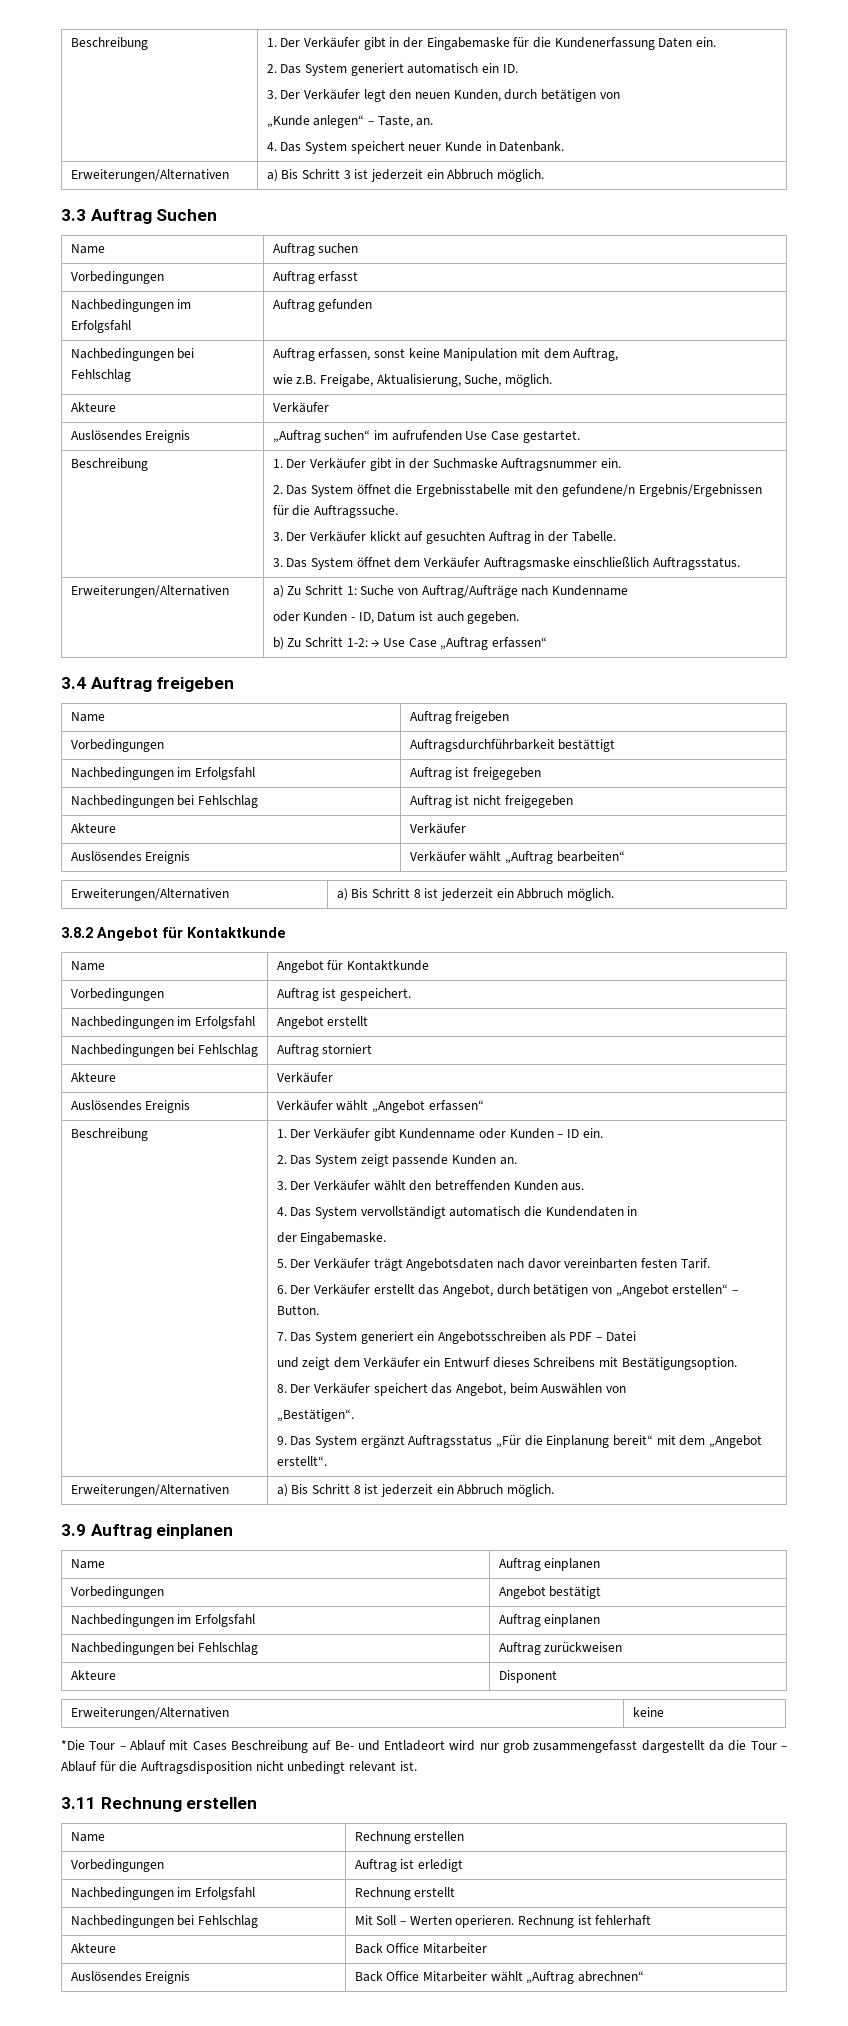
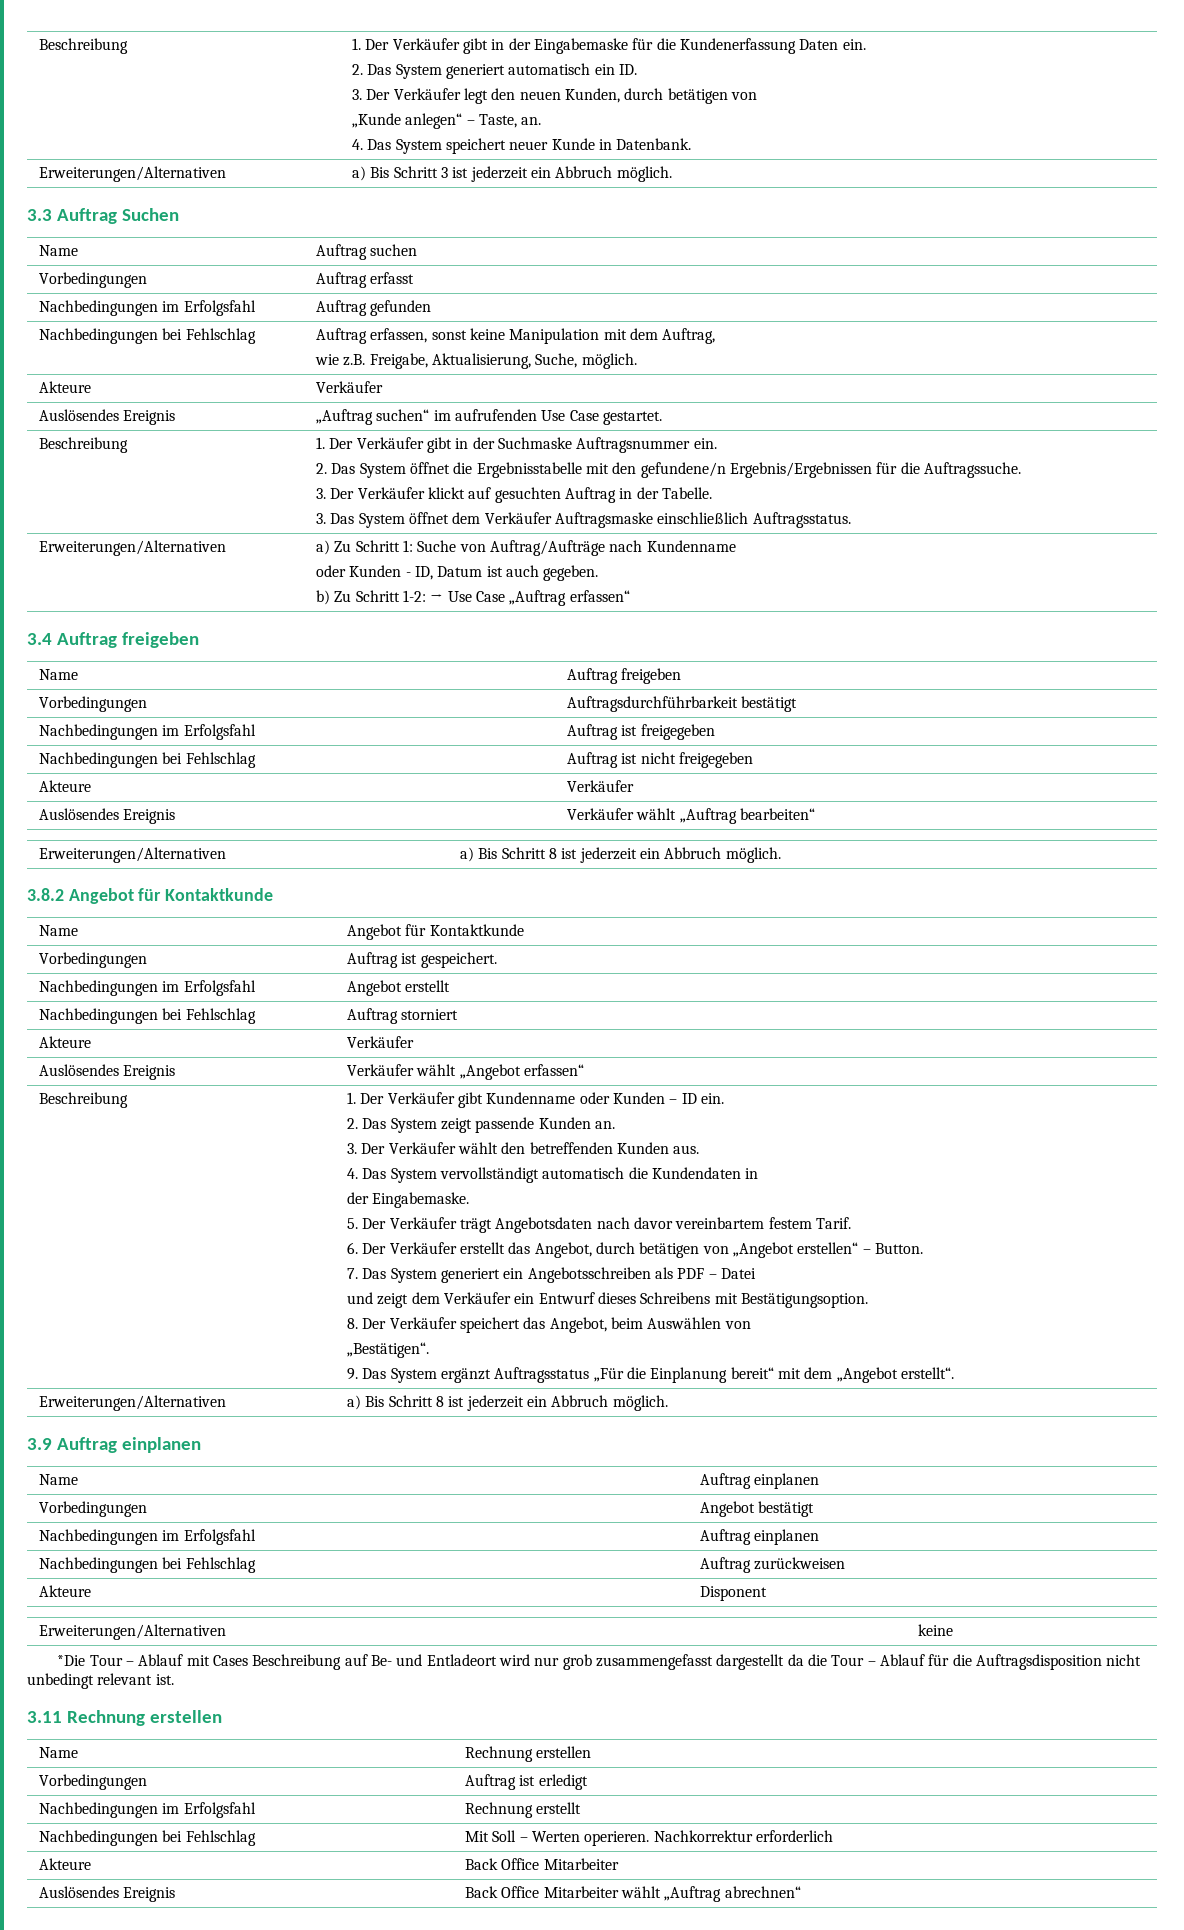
- Vorbedingungen | Auftragsdurchführbarkeit bestättigt
+ Vorbedingungen | Auftragsdurchführbarkeit bestätigt
- 5. Der Verkäufer trägt Angebotsdaten nach davor vereinbarten festen Tarif.
+ 5. Der Verkäufer trägt Angebotsdaten nach davor vereinbartem festem Tarif.
- Nachbedingungen bei Fehlschlag | Mit Soll – Werten operieren. Rechnung ist fehlerhaft
+ Nachbedingungen bei Fehlschlag | Mit Soll – Werten operieren. Nachkorrektur erforderlich

